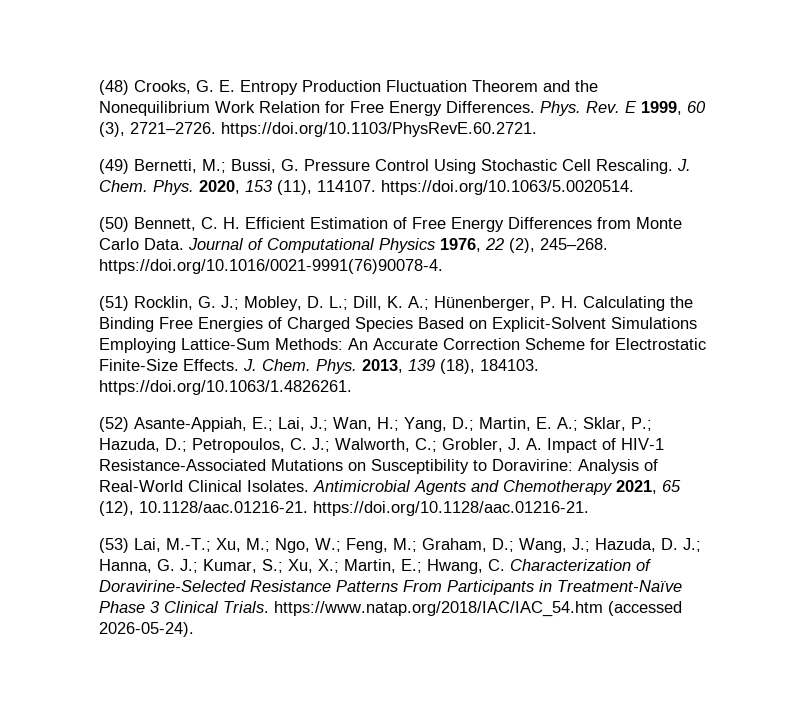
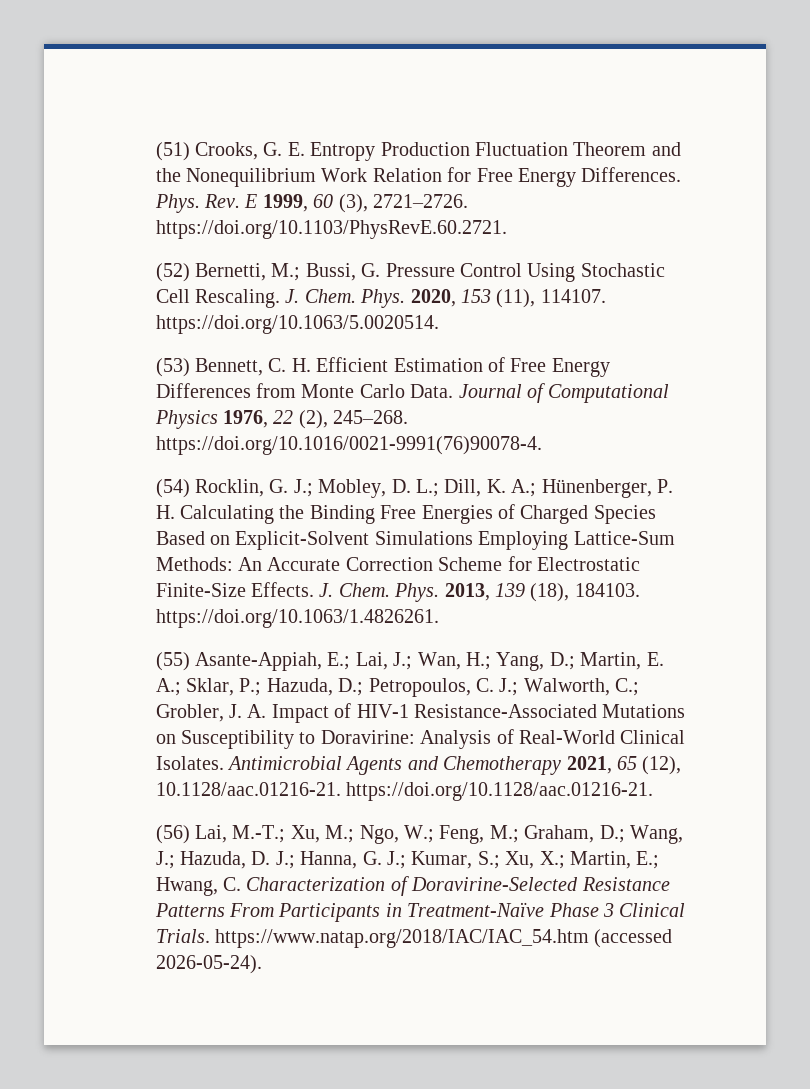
- (48) Crooks, G. E. Entropy Production Fluctuation Theorem and the Nonequilibrium Work Relation for Free Energy Differences.
+ (51) Crooks, G. E. Entropy Production Fluctuation Theorem and the Nonequilibrium Work Relation for Free Energy Differences.
- (49) Bernetti, M.; Bussi, G. Pressure Control Using Stochastic Cell Rescaling.
+ (52) Bernetti, M.; Bussi, G. Pressure Control Using Stochastic Cell Rescaling.
- (50) Bennett, C. H. Efficient Estimation of Free Energy Differences from Monte Carlo Data.
+ (53) Bennett, C. H. Efficient Estimation of Free Energy Differences from Monte Carlo Data.
- (51) Rocklin, G. J.; Mobley, D. L.; Dill, K. A.; Hünenberger, P. H. Calculating the Binding Free Energies of Charged Species Based on Explicit-Solvent Simulations Employing Lattice-Sum Methods: An Accurate Correction Scheme for Electrostatic Finite-Size Effects.
+ (54) Rocklin, G. J.; Mobley, D. L.; Dill, K. A.; Hünenberger, P. H. Calculating the Binding Free Energies of Charged Species Based on Explicit-Solvent Simulations Employing Lattice-Sum Methods: An Accurate Correction Scheme for Electrostatic Finite-Size Effects.
- (52) Asante-Appiah, E.; Lai, J.; Wan, H.; Yang, D.; Martin, E. A.; Sklar, P.; Hazuda, D.; Petropoulos, C. J.; Walworth, C.; Grobler, J. A. Impact of HIV-1 Resistance-Associated Mutations on Susceptibility to Doravirine: Analysis of Real-World Clinical Isolates.
+ (55) Asante-Appiah, E.; Lai, J.; Wan, H.; Yang, D.; Martin, E. A.; Sklar, P.; Hazuda, D.; Petropoulos, C. J.; Walworth, C.; Grobler, J. A. Impact of HIV-1 Resistance-Associated Mutations on Susceptibility to Doravirine: Analysis of Real-World Clinical Isolates.
- (53) Lai, M.-T.; Xu, M.; Ngo, W.; Feng, M.; Graham, D.; Wang, J.; Hazuda, D. J.; Hanna, G. J.; Kumar, S.; Xu, X.; Martin, E.; Hwang, C. Characterization of Doravirine-Selected Resistance Patterns From Participants in Treatment-Naïve Phase 3 Clinical Trials. https://www.natap.org/2018/IAC/IAC_54.htm (accessed 2026-05-24).
+ (56) Lai, M.-T.; Xu, M.; Ngo, W.; Feng, M.; Graham, D.; Wang, J.; Hazuda, D. J.; Hanna, G. J.; Kumar, S.; Xu, X.; Martin, E.; Hwang, C. Characterization of Doravirine-Selected Resistance Patterns From Participants in Treatment-Naïve Phase 3 Clinical Trials. https://www.natap.org/2018/IAC/IAC_54.htm (accessed 2026-05-24).

